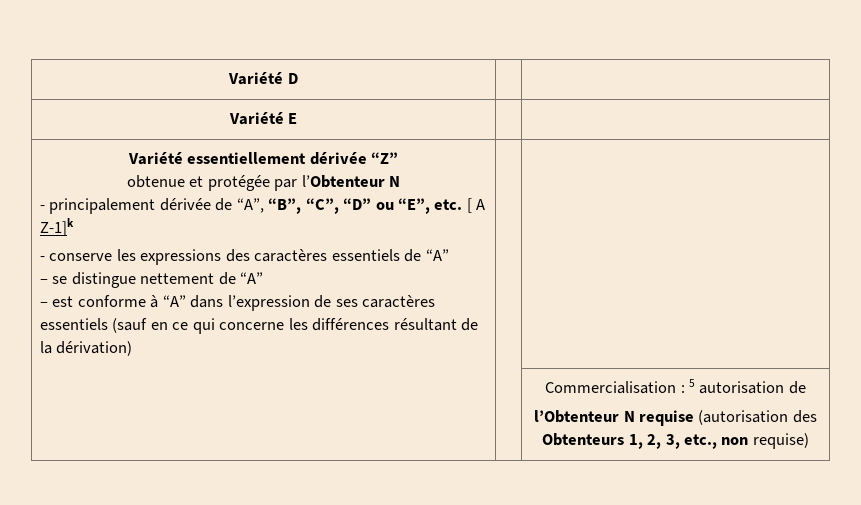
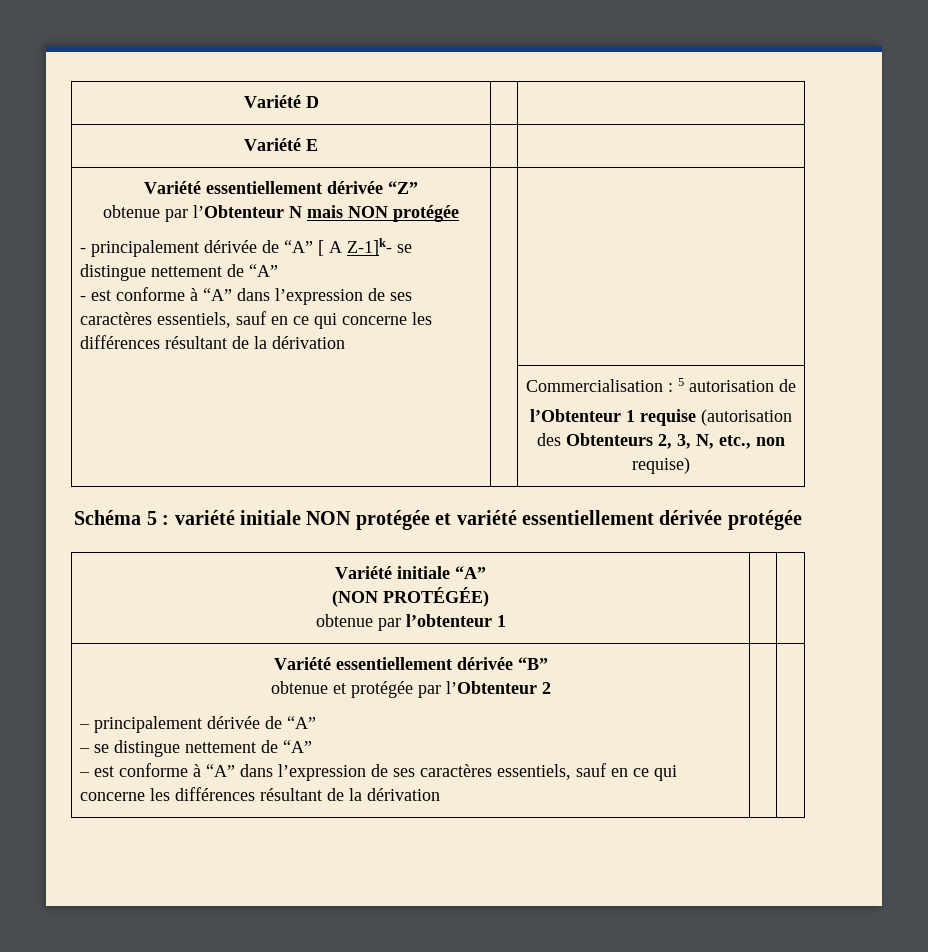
- obtenue et protégée par l’Obtenteur N
- - principalement dérivée de “A”, “B”, “C”, “D” ou “E”, etc. [ A Z-1]k
- - conserve les expressions des caractères essentiels de “A”
+ obtenue par l’Obtenteur N mais NON protégée
+ - principalement dérivée de “A” [ A Z-1]k- se distingue nettement de “A”
+ - est conforme à “A” dans l’expression de ses caractères essentiels, sauf en ce qui concerne les différences résultant de la dérivation | |
+ | | Commercialisation : 5 autorisation de
+ l’Obtenteur 1 requise (autorisation des Obtenteurs 2, 3, N, etc., non requise)
+ Schéma 5 : variété initiale NON protégée et variété essentiellement dérivée protégée
+ Variété initiale “A”
+ (NON PROTÉGÉE)
+ obtenue par l’obtenteur 1 | |
+ Variété essentiellement dérivée “B”
+ obtenue et protégée par l’Obtenteur 2
+ – principalement dérivée de “A”
  – se distingue nettement de “A”
- – est conforme à “A” dans l’expression de ses caractères essentiels (sauf en ce qui concerne les différences résultant de la dérivation) | |
- | | Commercialisation : 5 autorisation de
- l’Obtenteur N requise (autorisation des Obtenteurs 1, 2, 3, etc., non requise)
+ – est conforme à “A” dans l’expression de ses caractères essentiels, sauf en ce qui concerne les différences résultant de la dérivation

